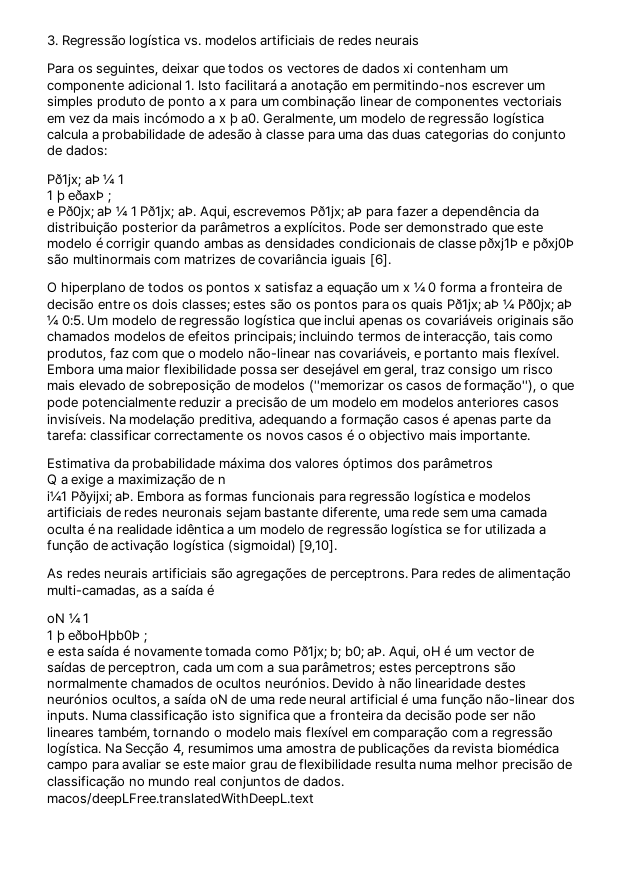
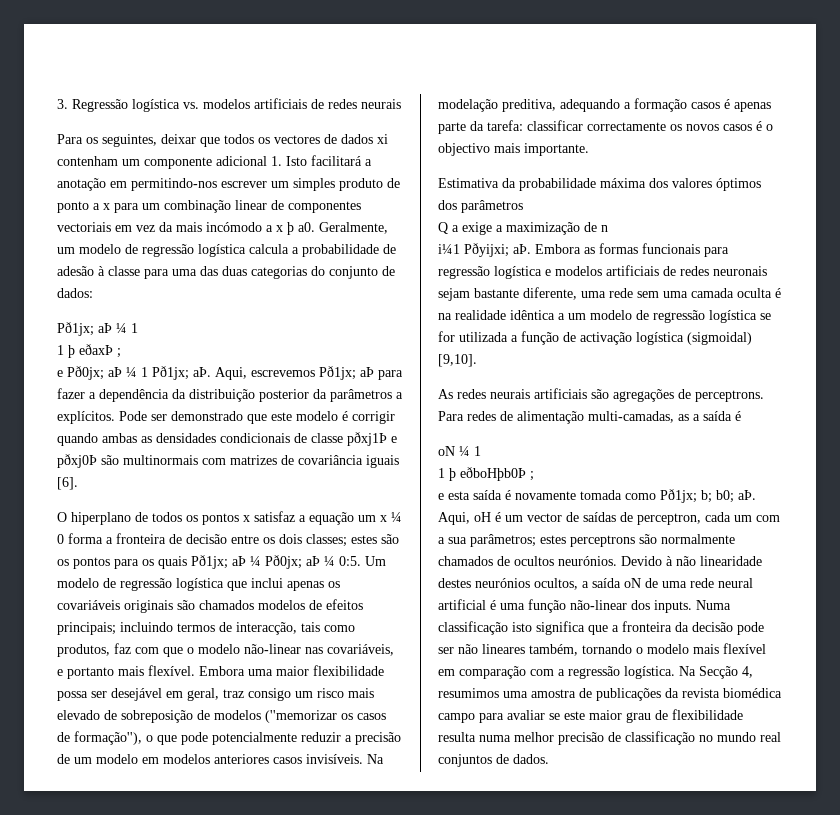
- Na Secção 4, resumimos uma amostra de publicações da revista biomédica campo para avaliar se este maior grau de flexibilidade resulta numa melhor precisão de classificação no mundo real conjuntos de dados. macos/deepLFree.translatedWithDeepL.text
+ Na Secção 4, resumimos uma amostra de publicações da revista biomédica campo para avaliar se este maior grau de flexibilidade resulta numa melhor precisão de classificação no mundo real conjuntos de dados.

